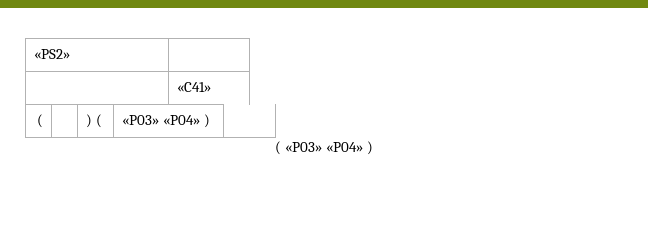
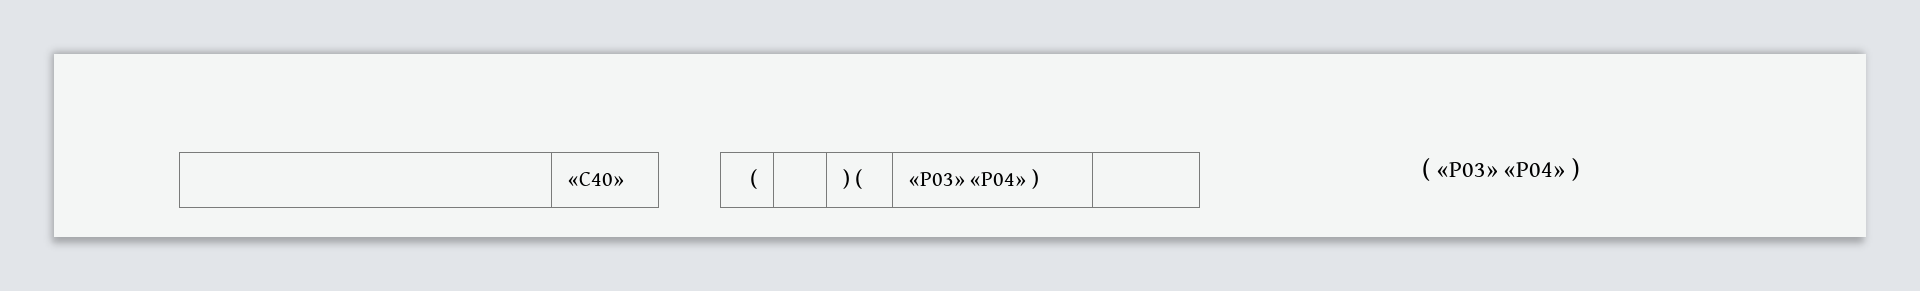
- «PS2» |
- | «C41»
+ | «C40»

